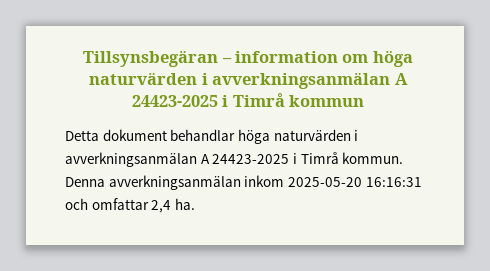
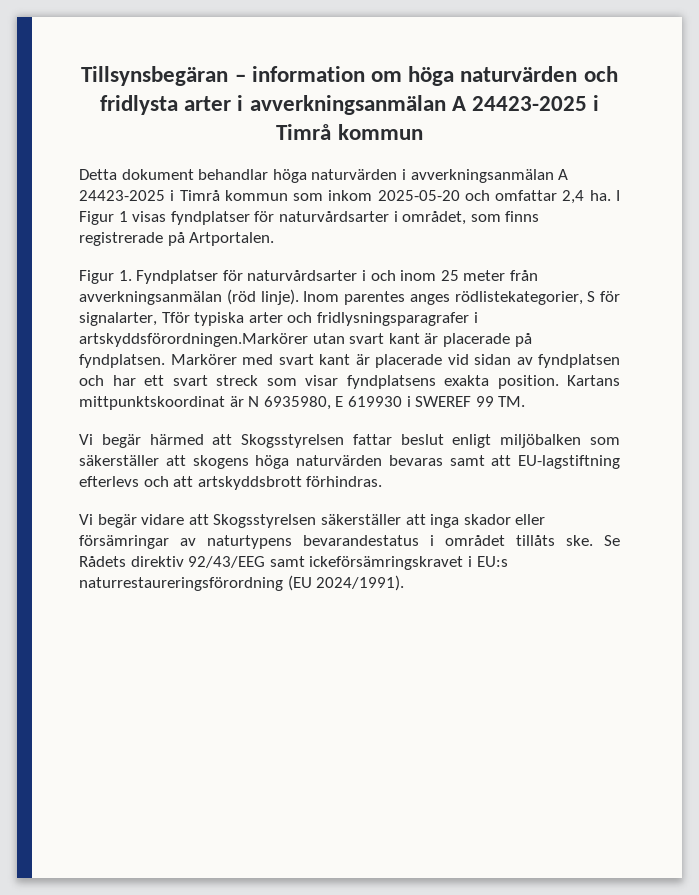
- Tillsynsbegäran – information om höga naturvärden i avverkningsanmälan A 24423-2025 i Timrå kommun
+ Tillsynsbegäran – information om höga naturvärden och fridlysta arter i avverkningsanmälan A 24423-2025 i Timrå kommun
- Detta dokument behandlar höga naturvärden i avverkningsanmälan A 24423-2025 i Timrå kommun. Denna avverkningsanmälan inkom 2025-05-20 16:16:31 och omfattar 2,4 ha.
+ Detta dokument behandlar höga naturvärden i avverkningsanmälan A 24423-2025 i Timrå kommun som inkom 2025-05-20 och omfattar 2,4 ha.
+ I Figur 1 visas fyndplatser för naturvårdsarter i området, som finns registrerade på Artportalen.
+ Figur 1. Fyndplatser för naturvårdsarter i och inom 25 meter från avverkningsanmälan (röd linje). Inom parentes anges rödlistekategorier, S för signalarter, Tför typiska arter och fridlysningsparagrafer i artskyddsförordningen.Markörer utan svart kant är placerade på fyndplatsen. Markörer med svart kant är placerade vid sidan av fyndplatsen och har ett svart streck som visar fyndplatsens exakta position. Kartans mittpunktskoordinat är N 6935980, E 619930 i SWEREF 99 TM.
+ Vi begär härmed att Skogsstyrelsen fattar beslut enligt miljöbalken som säkerställer att skogens höga naturvärden bevaras samt att EU-lagstiftning efterlevs och att artskyddsbrott förhindras.
+ Vi begär vidare att Skogsstyrelsen säkerställer att inga skador eller försämringar av naturtypens bevarandestatus i området tillåts ske. Se Rådets direktiv 92/43/EEG samt ickeförsämringskravet i EU:s naturrestaureringsförordning (EU 2024/1991).

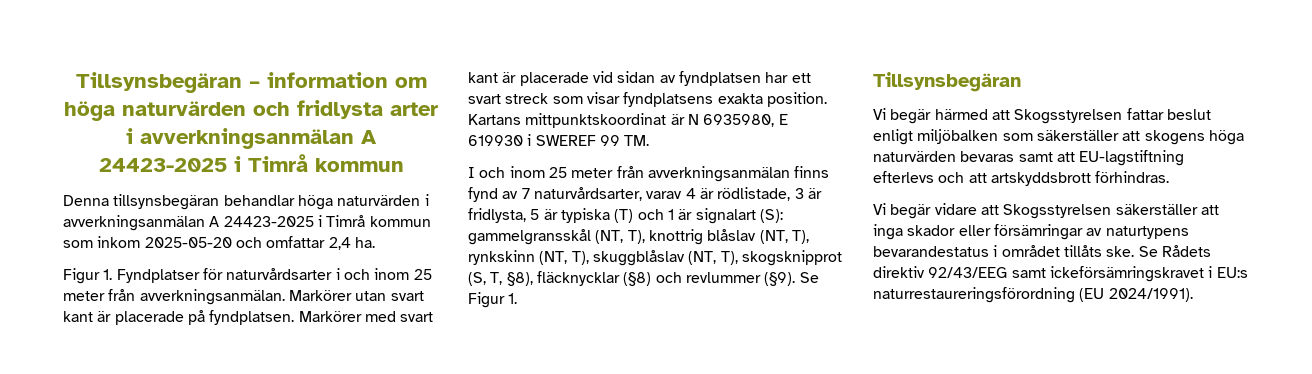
- Detta dokument behandlar höga naturvärden i avverkningsanmälan A 24423-2025 i Timrå kommun som inkom 2025-05-20 och omfattar 2,4 ha. I Figur 1 visas fyndplatser för naturvårdsarter i området, som finns registrerade på Artportalen.
+ Denna tillsynsbegäran behandlar höga naturvärden i avverkningsanmälan A 24423-2025 i Timrå kommun som inkom 2025-05-20 och omfattar 2,4 ha.
- Figur 1. Fyndplatser för naturvårdsarter i och inom 25 meter från avverkningsanmälan (röd linje). Inom parentes anges rödlistekategorier, S för signalarter, Tför typiska arter och fridlysningsparagrafer i artskyddsförordningen.Markörer utan svart kant är placerade på fyndplatsen.
+ Figur 1. Fyndplatser för naturvårdsarter i och inom 25 meter från avverkningsanmälan. Markörer utan svart kant är placerade på fyndplatsen.
- Markörer med svart kant är placerade vid sidan av fyndplatsen och har ett svart streck som visar fyndplatsens exakta position.
+ Markörer med svart kant är placerade vid sidan av fyndplatsen har ett svart streck som visar fyndplatsens exakta position.
+ I och inom 25 meter från avverkningsanmälan finns fynd av 7 naturvårdsarter, varav 4 är rödlistade, 3 är fridlysta, 5 är typiska (T) och 1 är signalart (S): gammelgransskål (NT, T), knottrig blåslav (NT, T), rynkskinn (NT, T), skuggblåslav (NT, T), skogsknipprot (S, T, §8), fläcknycklar (§8) och revlummer (§9). Se Figur 1.
+ Tillsynsbegäran

